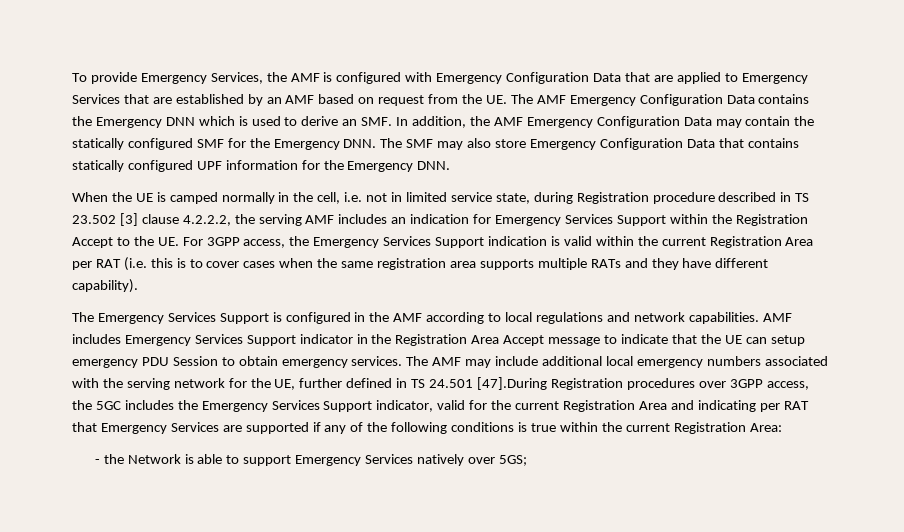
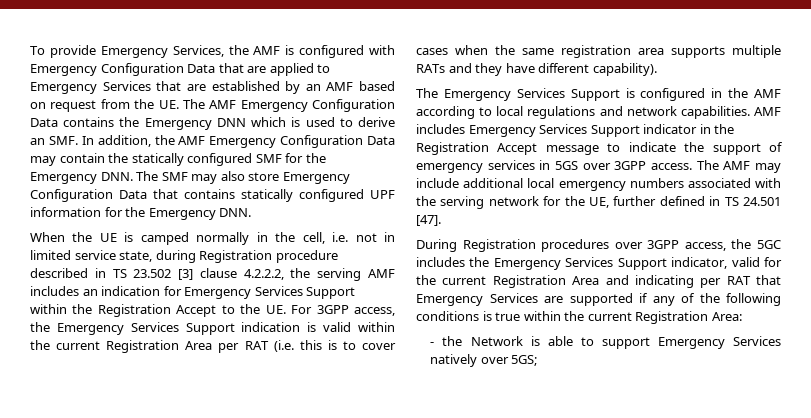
- AMF includes Emergency Services Support indicator in the Registration Area Accept message to indicate that the UE can setup emergency PDU Session to obtain emergency services.
+ AMF includes Emergency Services Support indicator in the Registration Accept message to indicate the support of emergency services in 5GS over 3GPP access.
- The AMF may include additional local emergency numbers associated with the serving network for the UE, further defined in TS 24.501 [47].During Registration procedures over 3GPP access, the 5GC includes the Emergency Services Support indicator, valid for the current Registration Area and indicating per RAT that Emergency Services are supported if any of the following conditions is true within the current Registration Area:
+ The AMF may include additional local emergency numbers associated with the serving network for the UE, further defined in TS 24.501 [47].
+ During Registration procedures over 3GPP access, the 5GC includes the Emergency Services Support indicator, valid for the current Registration Area and indicating per RAT that Emergency Services are supported if any of the following conditions is true within the current Registration Area:

